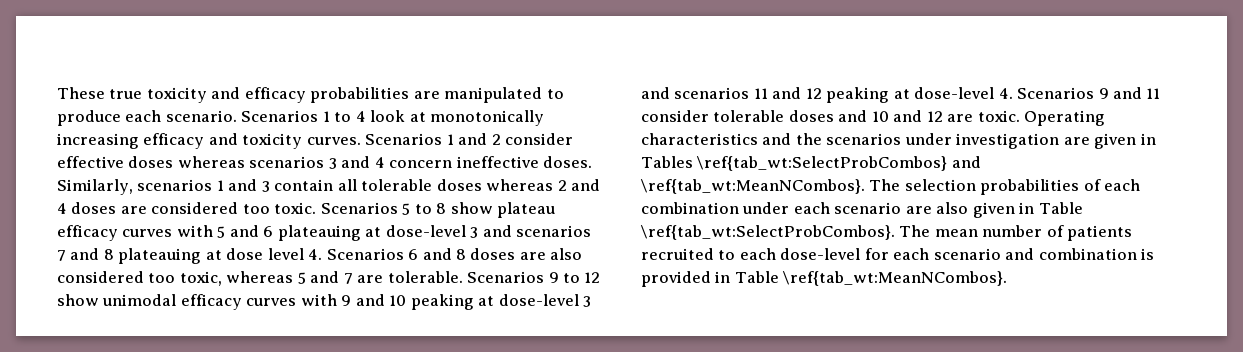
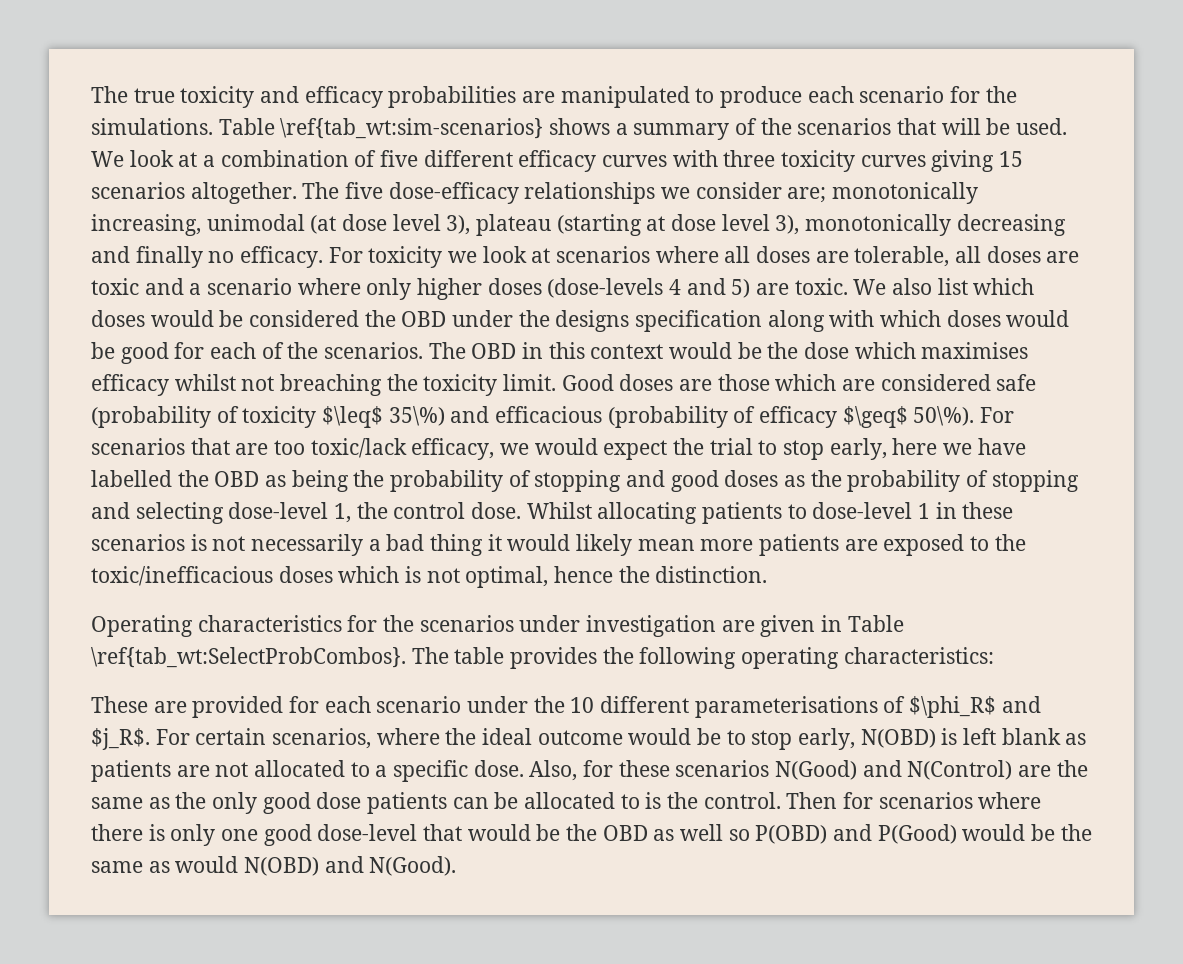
- These true toxicity and efficacy probabilities are manipulated to produce each scenario. Scenarios 1 to 4 look at monotonically increasing efficacy and toxicity curves. Scenarios 1 and 2 consider effective doses whereas scenarios 3 and 4 concern ineffective doses. Similarly, scenarios 1 and 3 contain all tolerable doses whereas 2 and 4 doses are considered too toxic. Scenarios 5 to 8 show plateau efficacy curves with 5 and 6 plateauing at dose-level 3 and scenarios 7 and 8 plateauing at dose level 4. Scenarios 6 and 8 doses are also considered too toxic, whereas 5 and 7 are tolerable. Scenarios 9 to 12 show unimodal efficacy curves with 9 and 10 peaking at dose-level 3 and scenarios 11 and 12 peaking at dose-level 4. Scenarios 9 and 11 consider tolerable doses and 10 and 12 are toxic. Operating characteristics and the scenarios under investigation are given in Tables \ref{tab_wt:SelectProbCombos} and \ref{tab_wt:MeanNCombos}. The selection probabilities of each combination under each scenario are also given in Table \ref{tab_wt:SelectProbCombos}. The mean number of patients recruited to each dose-level for each scenario and combination is provided in Table \ref{tab_wt:MeanNCombos}.
+ The true toxicity and efficacy probabilities are manipulated to produce each scenario for the simulations. Table \ref{tab_wt:sim-scenarios} shows a summary of the scenarios that will be used. We look at a combination of five different efficacy curves with three toxicity curves giving 15 scenarios altogether. The five dose-efficacy relationships we consider are; monotonically increasing, unimodal (at dose level 3), plateau (starting at dose level 3), monotonically decreasing and finally no efficacy. For toxicity we look at scenarios where all doses are tolerable, all doses are toxic and a scenario where only higher doses (dose-levels 4 and 5) are toxic. We also list which doses would be considered the OBD under the designs specification along with which doses would be good for each of the scenarios. The OBD in this context would be the dose which maximises efficacy whilst not breaching the toxicity limit. Good doses are those which are considered safe (probability of toxicity $\leq$ 35\%) and efficacious (probability of efficacy $\geq$ 50\%). For scenarios that are too toxic/lack efficacy, we would expect the trial to stop early, here we have labelled the OBD as being the probability of stopping and good doses as the probability of stopping and selecting dose-level 1, the control dose. Whilst allocating patients to dose-level 1 in these scenarios is not necessarily a bad thing it would likely mean more patients are exposed to the toxic/inefficacious doses which is not optimal, hence the distinction.
+ Operating characteristics for the scenarios under investigation are given in Table \ref{tab_wt:SelectProbCombos}. The table provides the following operating characteristics:
+ These are provided for each scenario under the 10 different parameterisations of $\phi_R$ and $j_R$. For certain scenarios, where the ideal outcome would be to stop early, N(OBD) is left blank as patients are not allocated to a specific dose. Also, for these scenarios N(Good) and N(Control) are the same as the only good dose patients can be allocated to is the control. Then for scenarios where there is only one good dose-level that would be the OBD as well so P(OBD) and P(Good) would be the same as would N(OBD) and N(Good).

